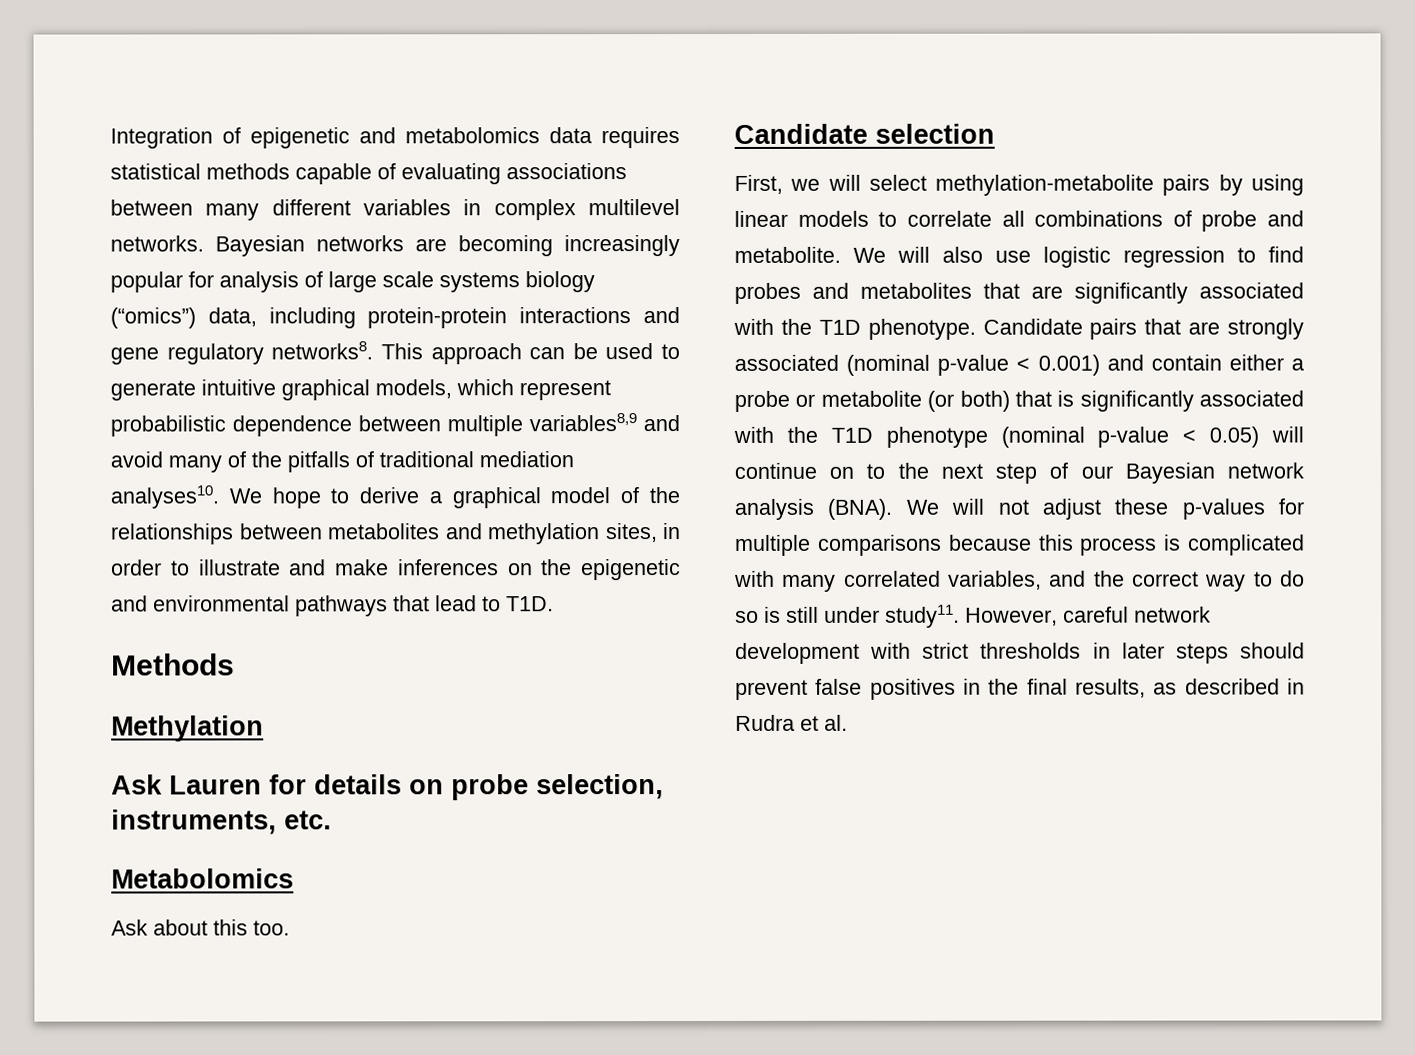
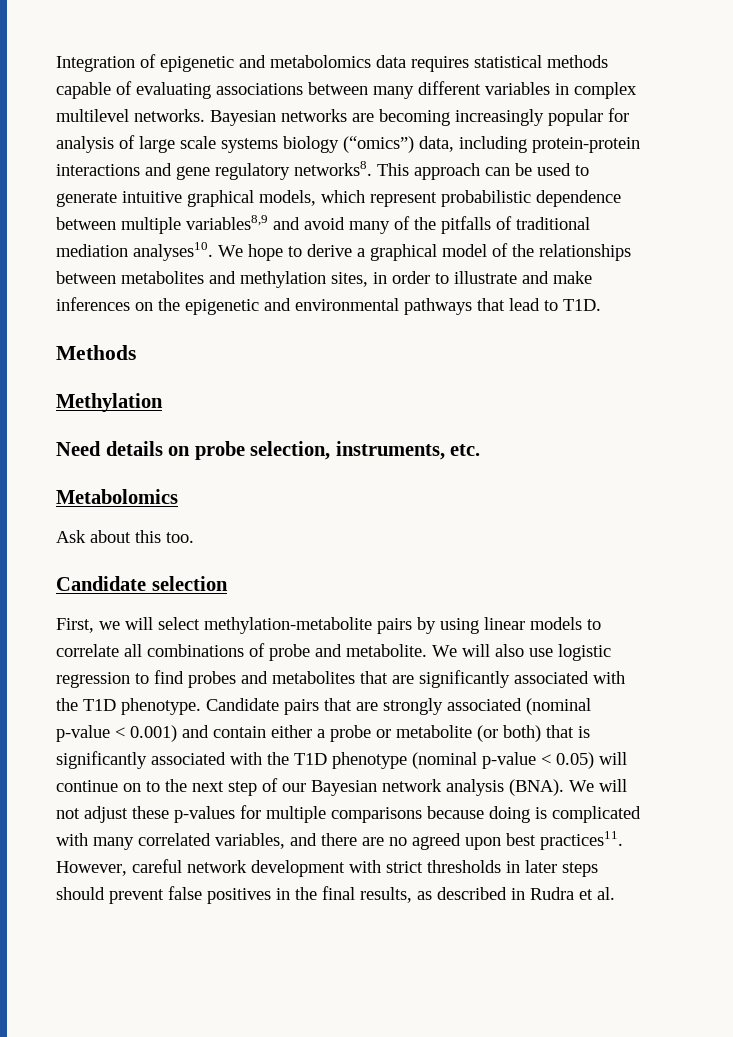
- Ask Lauren for details on probe selection, instruments, etc.
+ Need details on probe selection, instruments, etc.
- We will not adjust these p-values for multiple comparisons because this process is complicated with many correlated variables, and the correct way to do so is still under study11.
+ We will not adjust these p-values for multiple comparisons because doing is complicated with many correlated variables, and there are no agreed upon best practices11.

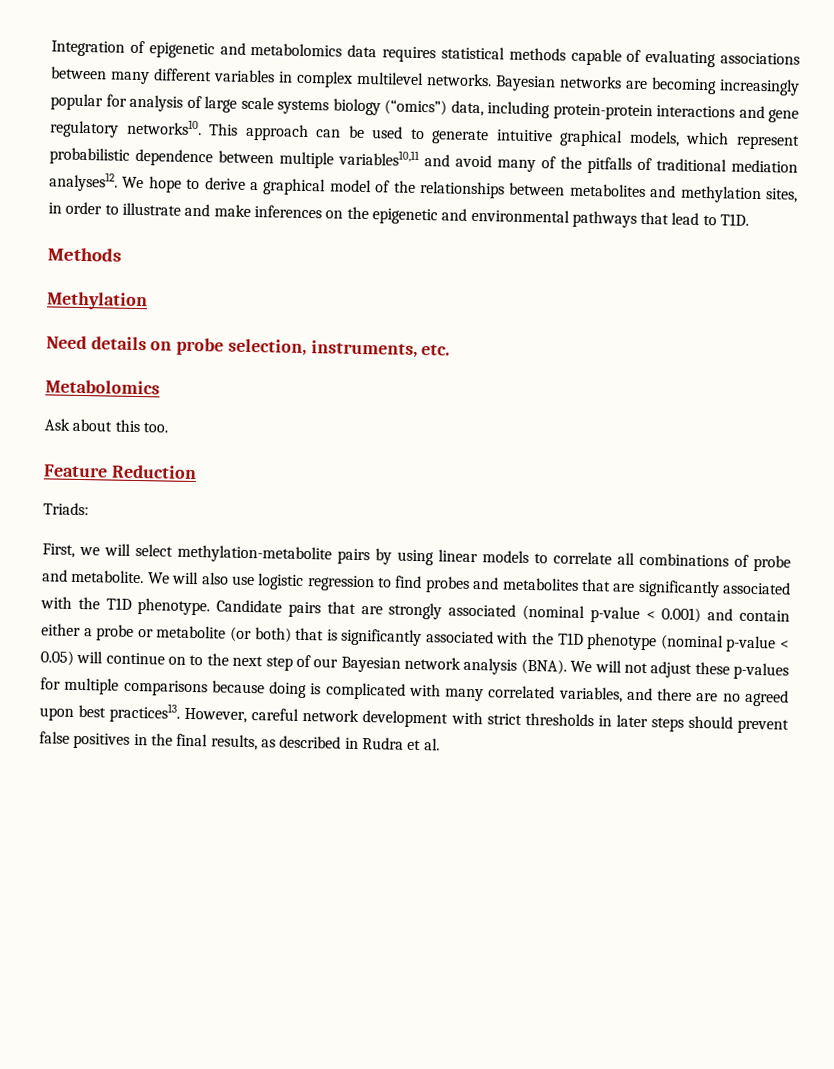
- Bayesian networks are becoming increasingly popular for analysis of large scale systems biology (“omics”) data, including protein-protein interactions and gene regulatory networks8.
+ Bayesian networks are becoming increasingly popular for analysis of large scale systems biology (“omics”) data, including protein-protein interactions and gene regulatory networks10.
- This approach can be used to generate intuitive graphical models, which represent probabilistic dependence between multiple variables8,9 and avoid many of the pitfalls of traditional mediation analyses10.
+ This approach can be used to generate intuitive graphical models, which represent probabilistic dependence between multiple variables10,11 and avoid many of the pitfalls of traditional mediation analyses12.
- Candidate selection
+ Feature Reduction
+ Triads:
- We will not adjust these p-values for multiple comparisons because doing is complicated with many correlated variables, and there are no agreed upon best practices11.
+ We will not adjust these p-values for multiple comparisons because doing is complicated with many correlated variables, and there are no agreed upon best practices13.

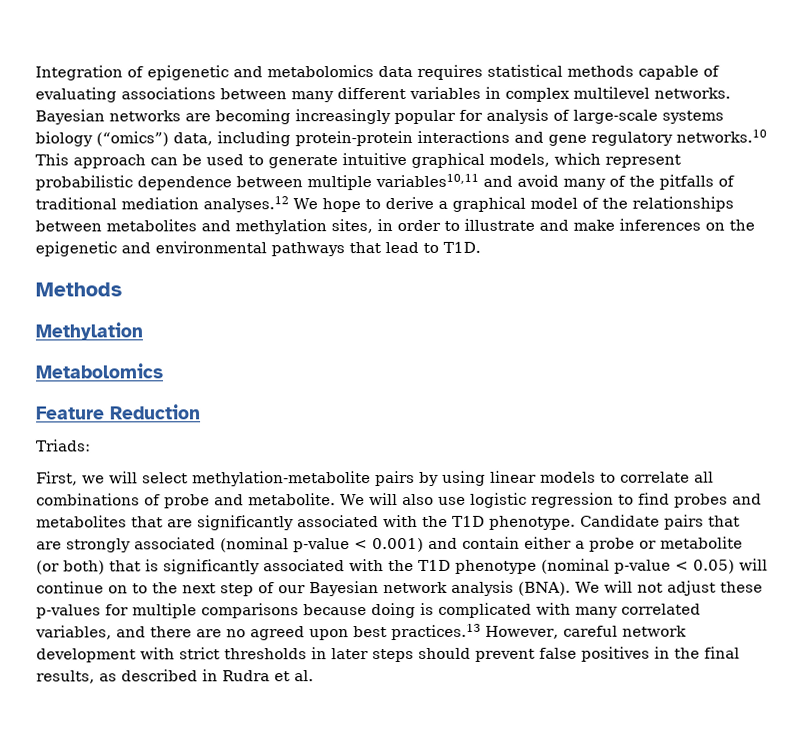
- Bayesian networks are becoming increasingly popular for analysis of large scale systems biology (“omics”) data, including protein-protein interactions and gene regulatory networks10. This approach can be used to generate intuitive graphical models, which represent probabilistic dependence between multiple variables10,11 and avoid many of the pitfalls of traditional mediation analyses12. We hope to derive a graphical model of the relationships between metabolites and methylation sites, in order to illustrate and make inferences on the epigenetic and environmental pathways that lead to T1D.
+ Bayesian networks are becoming increasingly popular for analysis of large-scale systems biology (“omics”) data, including protein-protein interactions and gene regulatory networks.10 This approach can be used to generate intuitive graphical models, which represent probabilistic dependence between multiple variables10,11 and avoid many of the pitfalls of traditional mediation analyses.12 We hope to derive a graphical model of the relationships between metabolites and methylation sites, in order to illustrate and make inferences on the epigenetic and environmental pathways that lead to T1D.
- Need details on probe selection, instruments, etc.
  Metabolomics
- Ask about this too.
- We will not adjust these p-values for multiple comparisons because doing is complicated with many correlated variables, and there are no agreed upon best practices13. However, careful network development with strict thresholds in later steps should prevent false positives in the final results, as described in Rudra et al.
+ We will not adjust these p-values for multiple comparisons because doing is complicated with many correlated variables, and there are no agreed upon best practices.13 However, careful network development with strict thresholds in later steps should prevent false positives in the final results, as described in Rudra et al.

